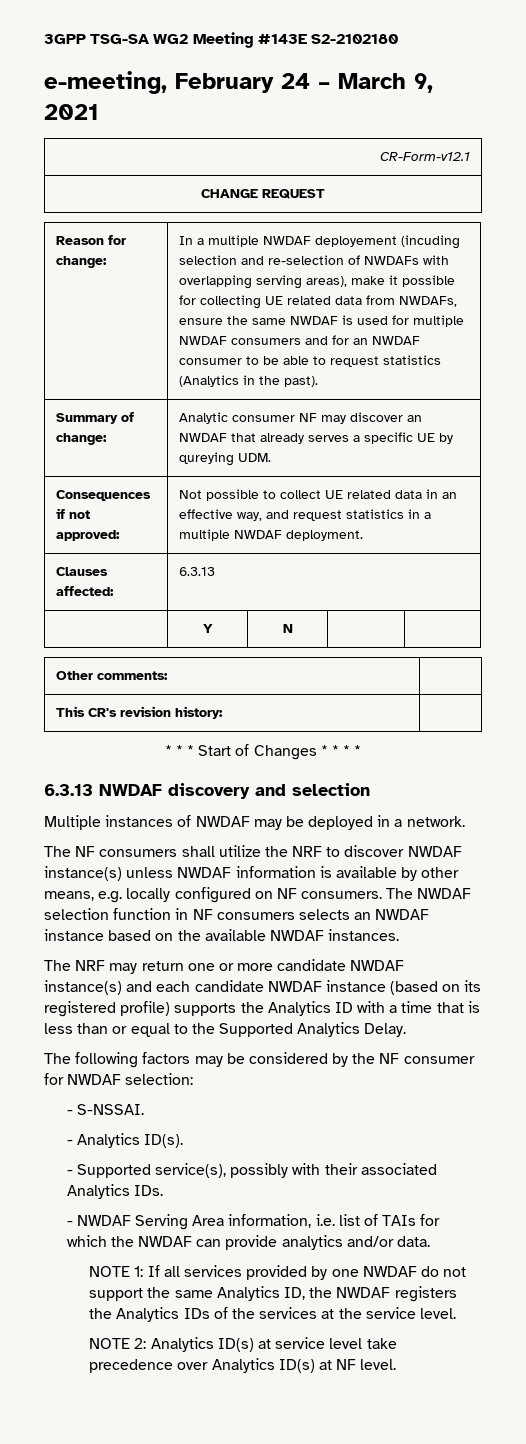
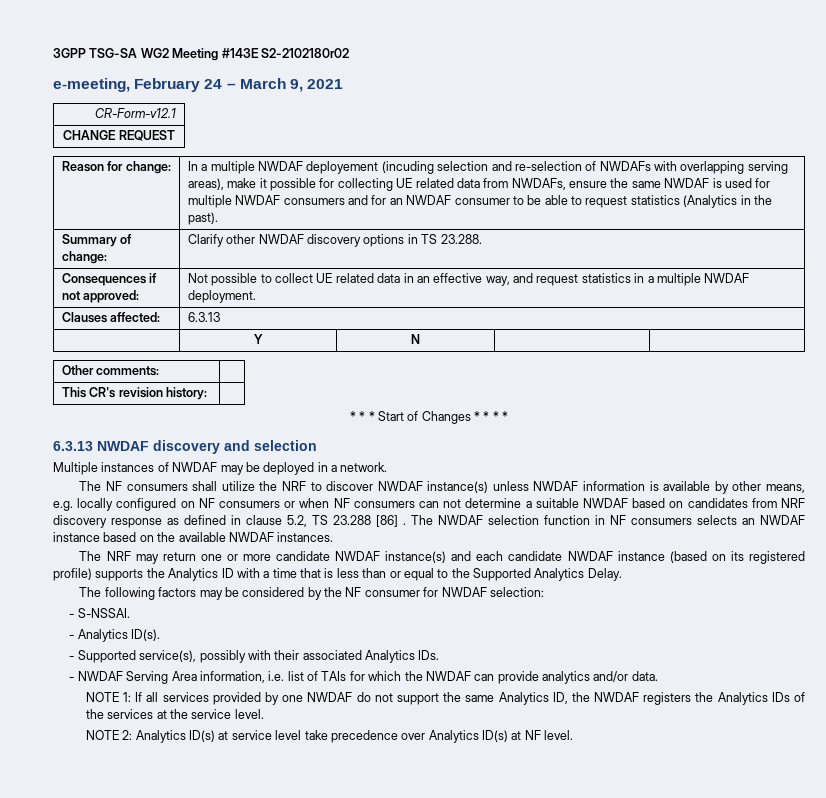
- 3GPP TSG-SA WG2 Meeting #143E S2-2102180
+ 3GPP TSG-SA WG2 Meeting #143E S2-2102180r02
- Summary of change: | Analytic consumer NF may discover an NWDAF that already serves a specific UE by qureying UDM.
+ Summary of change: | Clarify other NWDAF discovery options in TS 23.288.
- The NF consumers shall utilize the NRF to discover NWDAF instance(s) unless NWDAF information is available by other means, e.g. locally configured on NF consumers.
+ The NF consumers shall utilize the NRF to discover NWDAF instance(s) unless NWDAF information is available by other means, e.g. locally configured on NF consumers or when NF consumers can not determine a suitable NWDAF based on candidates from NRF discovery response as defined in clause 5.2, TS 23.288 [86] .

